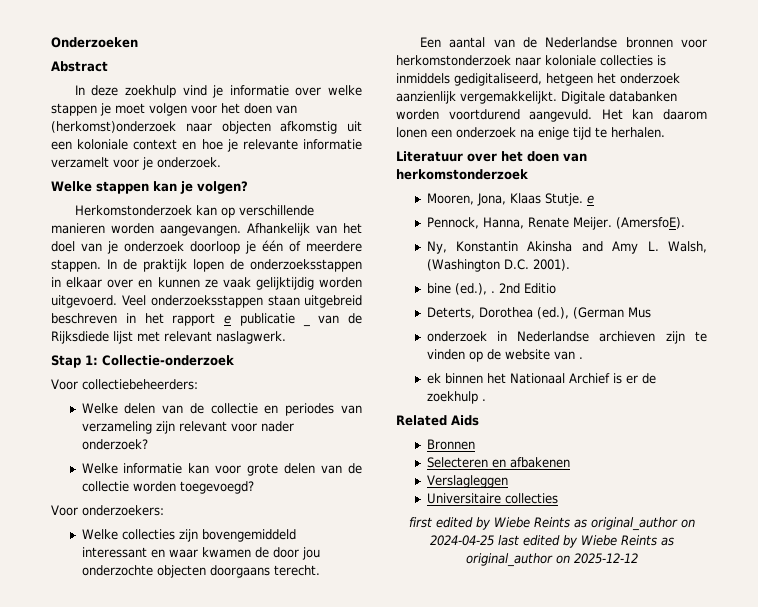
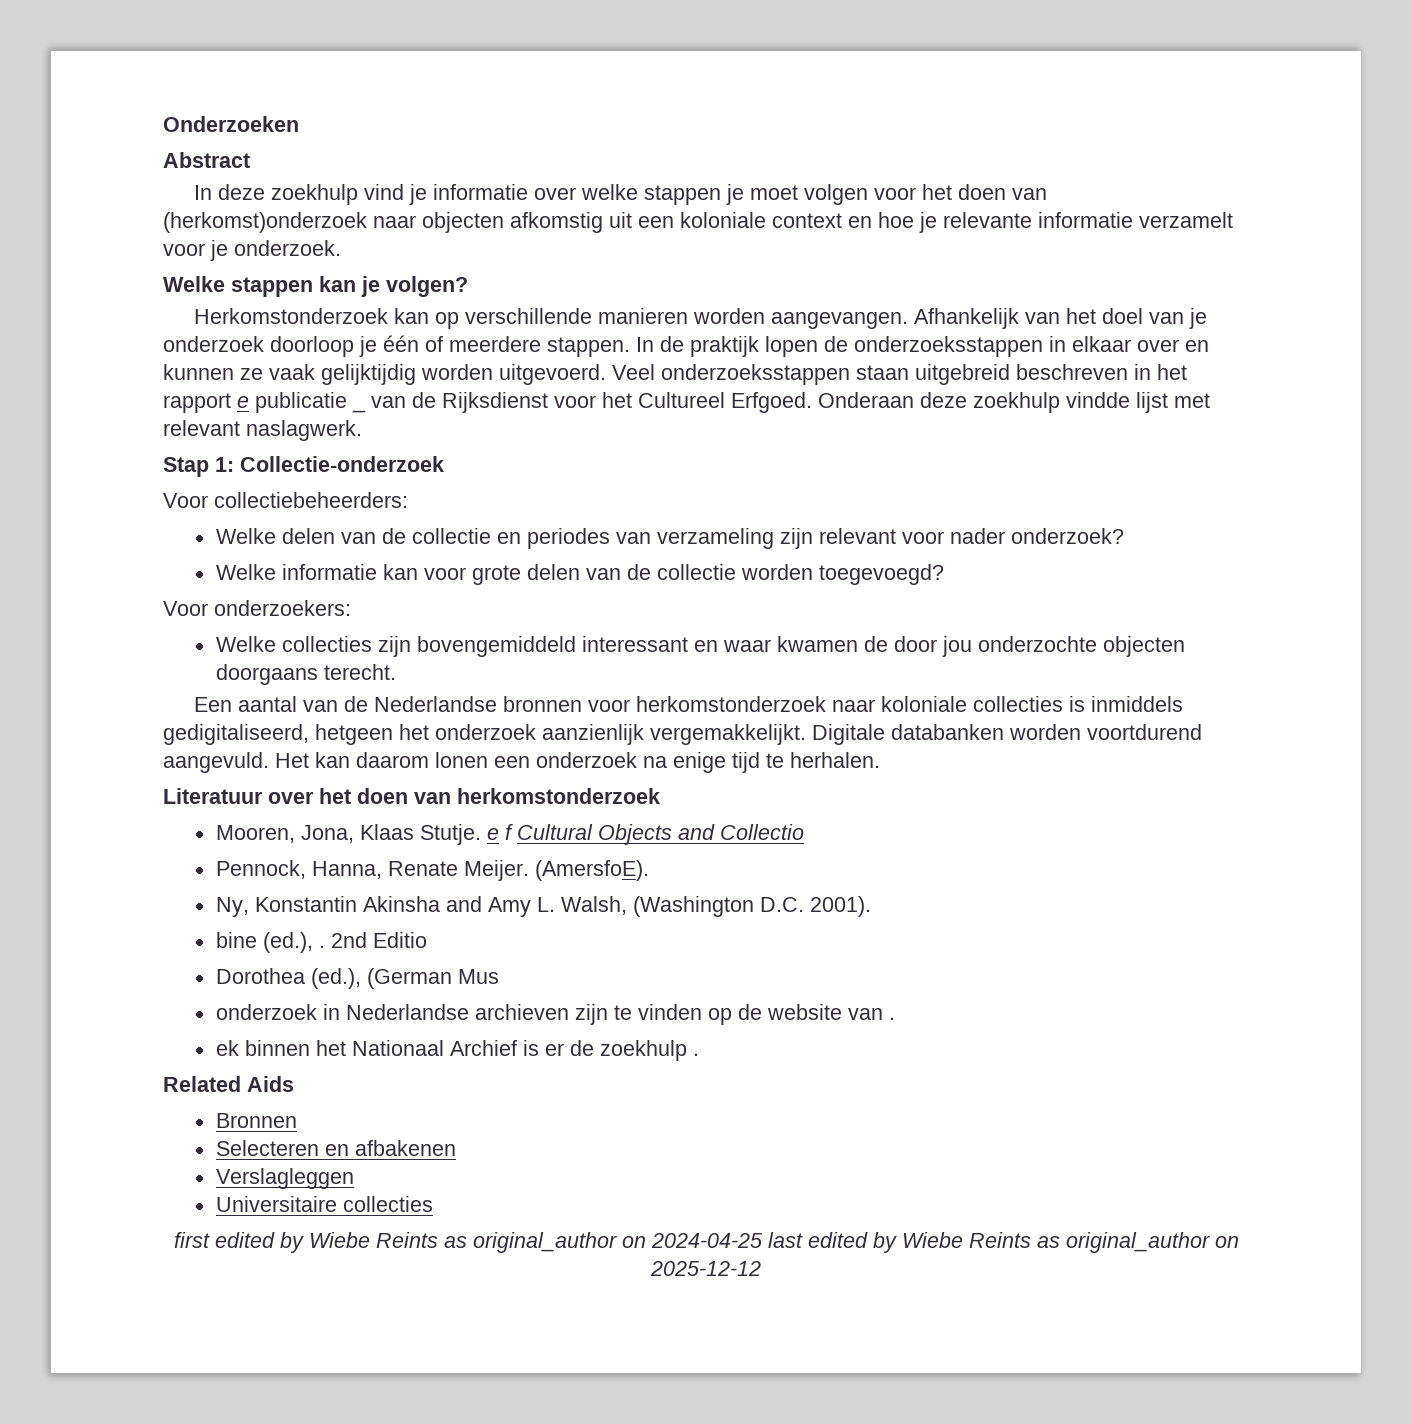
- Veel onderzoeksstappen staan uitgebreid beschreven in het rapport e publicatie _ van de Rijksdiede lijst met relevant naslagwerk.
+ Veel onderzoeksstappen staan uitgebreid beschreven in het rapport e publicatie _ van de Rijksdienst voor het Cultureel Erfgoed. Onderaan deze zoekhulp vindde lijst met relevant naslagwerk.
- Mooren, Jona, Klaas Stutje. e
+ Mooren, Jona, Klaas Stutje. e f Cultural Objects and Collectio
- Deterts, Dorothea (ed.), (German Mus
+ Dorothea (ed.), (German Mus

